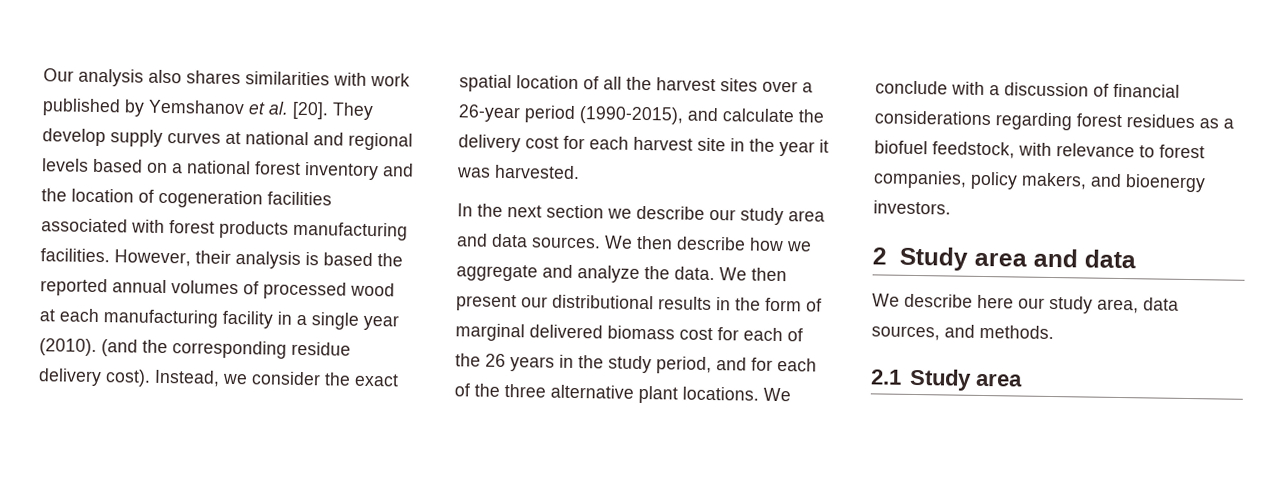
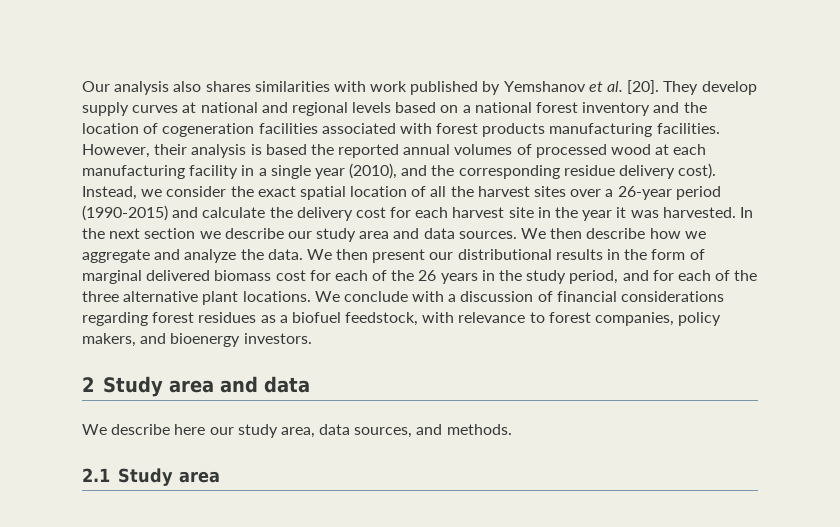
- However, their analysis is based the reported annual volumes of processed wood at each manufacturing facility in a single year (2010). (and the corresponding residue delivery cost).
+ However, their analysis is based the reported annual volumes of processed wood at each manufacturing facility in a single year (2010), and the corresponding residue delivery cost).
- Instead, we consider the exact spatial location of all the harvest sites over a 26-year period (1990-2015), and calculate the delivery cost for each harvest site in the year it was harvested.
- In the next section we describe our study area and data sources.
+ Instead, we consider the exact spatial location of all the harvest sites over a 26-year period (1990-2015) and calculate the delivery cost for each harvest site in the year it was harvested. In the next section we describe our study area and data sources.

